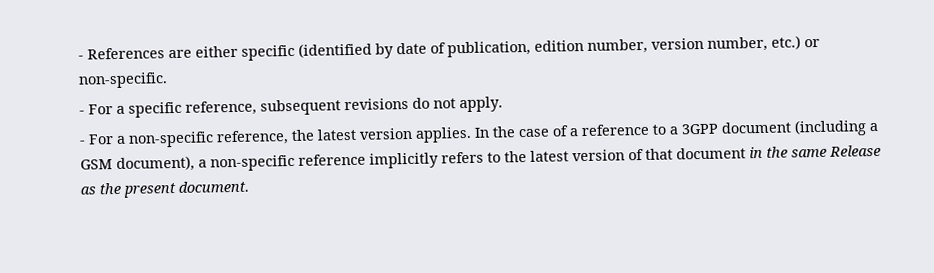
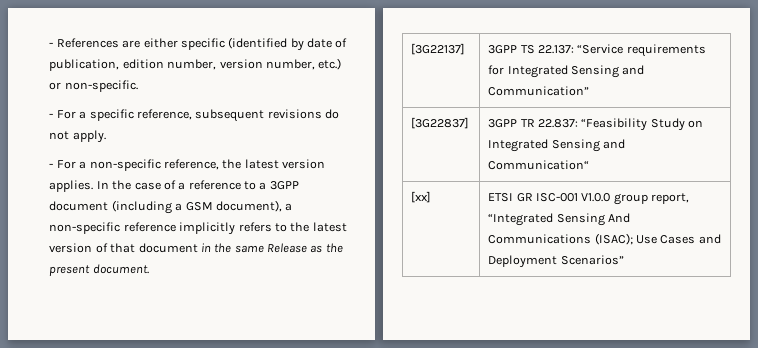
+ [3G22137] | 3GPP TS 22.137: “Service requirements for Integrated Sensing and Communication”
+ [3G22837] | 3GPP TR 22.837: “Feasibility Study on Integrated Sensing and Communication“
+ [xx] | ETSI GR ISC-001 V1.0.0 group report, “Integrated Sensing And Communications (ISAC); Use Cases and Deployment Scenarios”

